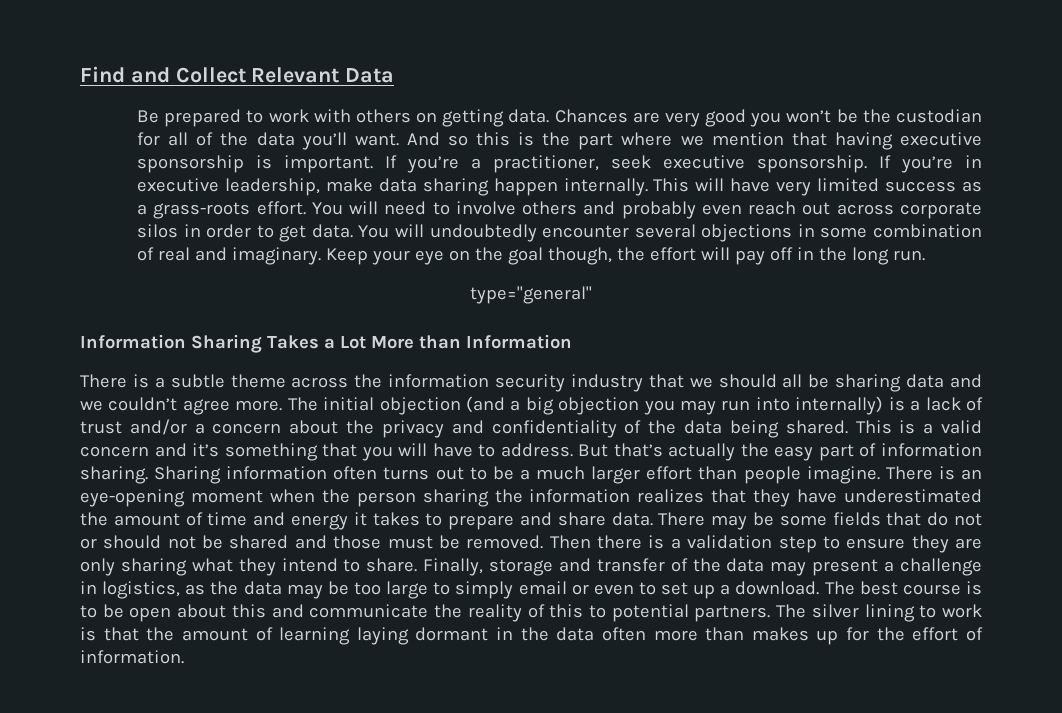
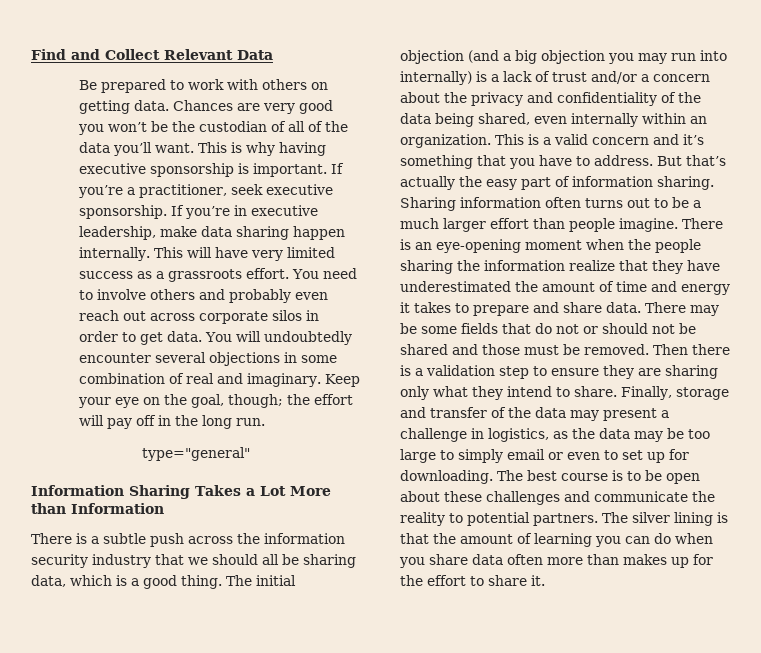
- Chances are very good you won’t be the custodian for all of the data you’ll want.
+ Chances are very good you won’t be the custodian of all of the data you’ll want.
- And so this is the part where we mention that having executive sponsorship is important.
+ This is why having executive sponsorship is important.
- This will have very limited success as a grass-roots effort.
+ This will have very limited success as a grassroots effort.
- You will need to involve others and probably even reach out across corporate silos in order to get data.
+ You need to involve others and probably even reach out across corporate silos in order to get data.
- Keep your eye on the goal though, the effort will pay off in the long run.
+ Keep your eye on the goal, though; the effort will pay off in the long run.
- There is a subtle theme across the information security industry that we should all be sharing data and we couldn’t agree more.
+ There is a subtle push across the information security industry that we should all be sharing data, which is a good thing.
- The initial objection (and a big objection you may run into internally) is a lack of trust and/or a concern about the privacy and confidentiality of the data being shared.
+ The initial objection (and a big objection you may run into internally) is a lack of trust and/or a concern about the privacy and confidentiality of the data being shared, even internally within an organization.
- This is a valid concern and it’s something that you will have to address.
+ This is a valid concern and it’s something that you have to address.
- There is an eye-opening moment when the person sharing the information realizes that they have underestimated the amount of time and energy it takes to prepare and share data.
+ There is an eye-opening moment when the people sharing the information realize that they have underestimated the amount of time and energy it takes to prepare and share data.
- Then there is a validation step to ensure they are only sharing what they intend to share.
+ Then there is a validation step to ensure they are sharing only what they intend to share.
- Finally, storage and transfer of the data may present a challenge in logistics, as the data may be too large to simply email or even to set up a download.
+ Finally, storage and transfer of the data may present a challenge in logistics, as the data may be too large to simply email or even to set up for downloading.
- The best course is to be open about this and communicate the reality of this to potential partners.
+ The best course is to be open about these challenges and communicate the reality to potential partners.
- The silver lining to work is that the amount of learning laying dormant in the data often more than makes up for the effort of information.
+ The silver lining is that the amount of learning you can do when you share data often more than makes up for the effort to share it.

